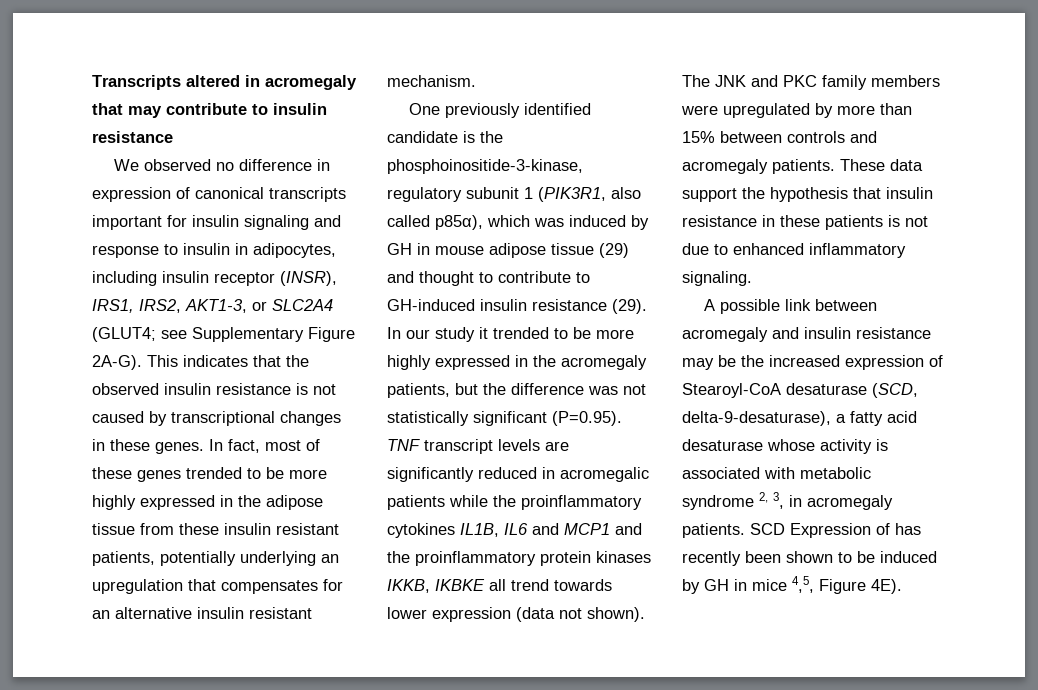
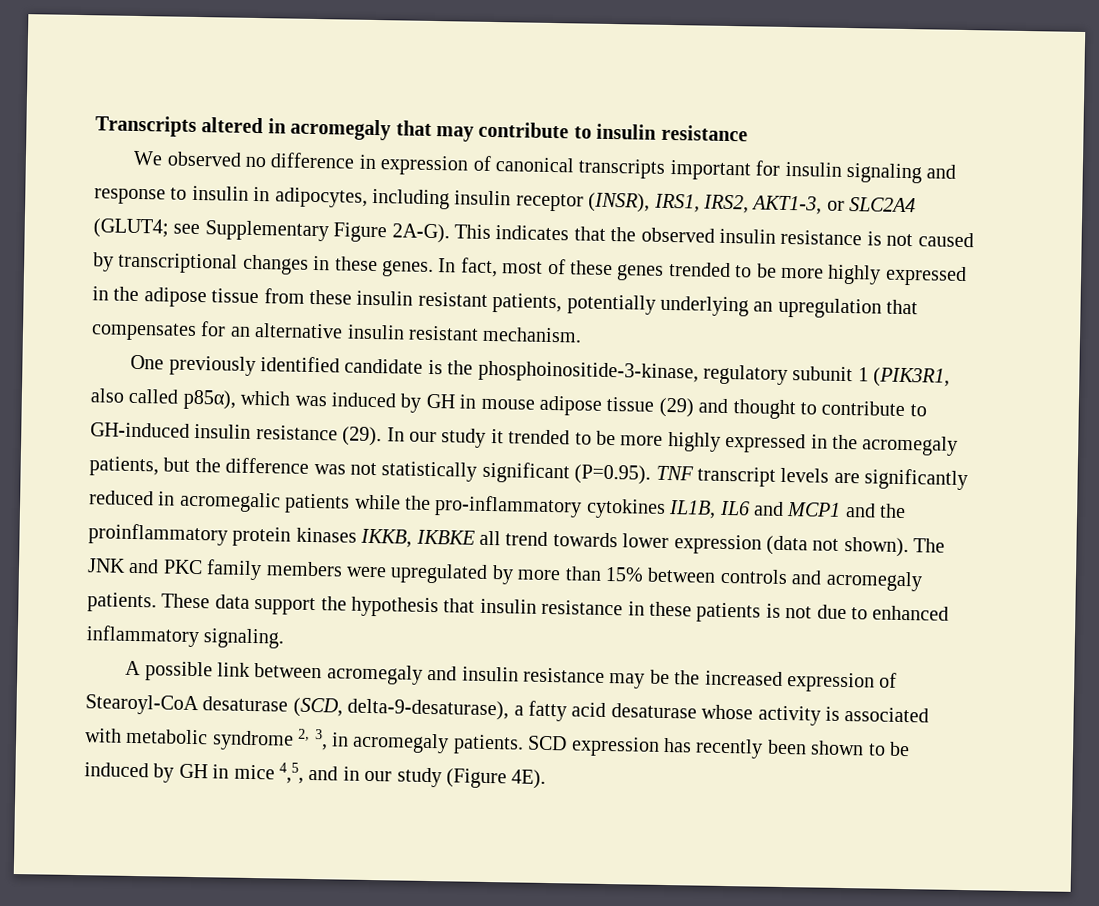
- In our study it trended to be more highly expressed in the acromegaly patients, but the difference was not statistically significant (P=0.95). TNF transcript levels are significantly reduced in acromegalic patients while the proinflammatory cytokines IL1B, IL6 and MCP1 and the proinflammatory protein kinases IKKB, IKBKE all trend towards lower expression (data not shown).
+ In our study it trended to be more highly expressed in the acromegaly patients, but the difference was not statistically significant (P=0.95). TNF transcript levels are significantly reduced in acromegalic patients while the pro-inflammatory cytokines IL1B, IL6 and MCP1 and the proinflammatory protein kinases IKKB, IKBKE all trend towards lower expression (data not shown).
- SCD Expression of has recently been shown to be induced by GH in mice 4,5, Figure 4E).
+ SCD expression has recently been shown to be induced by GH in mice 4,5, and in our study (Figure 4E).

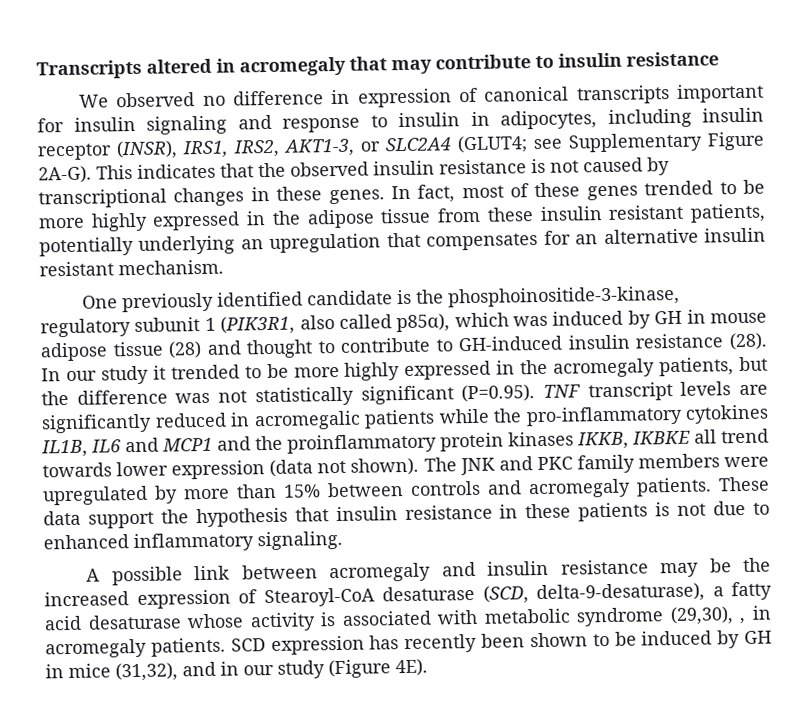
- One previously identified candidate is the phosphoinositide-3-kinase, regulatory subunit 1 (PIK3R1, also called p85α), which was induced by GH in mouse adipose tissue (29) and thought to contribute to GH-induced insulin resistance (29).
+ One previously identified candidate is the phosphoinositide-3-kinase, regulatory subunit 1 (PIK3R1, also called p85α), which was induced by GH in mouse adipose tissue (28) and thought to contribute to GH-induced insulin resistance (28).
- A possible link between acromegaly and insulin resistance may be the increased expression of Stearoyl-CoA desaturase (SCD, delta-9-desaturase), a fatty acid desaturase whose activity is associated with metabolic syndrome 2, 3, in acromegaly patients.
+ A possible link between acromegaly and insulin resistance may be the increased expression of Stearoyl-CoA desaturase (SCD, delta-9-desaturase), a fatty acid desaturase whose activity is associated with metabolic syndrome (29,30), , in acromegaly patients.
- SCD expression has recently been shown to be induced by GH in mice 4,5, and in our study (Figure 4E).
+ SCD expression has recently been shown to be induced by GH in mice (31,32), and in our study (Figure 4E).

